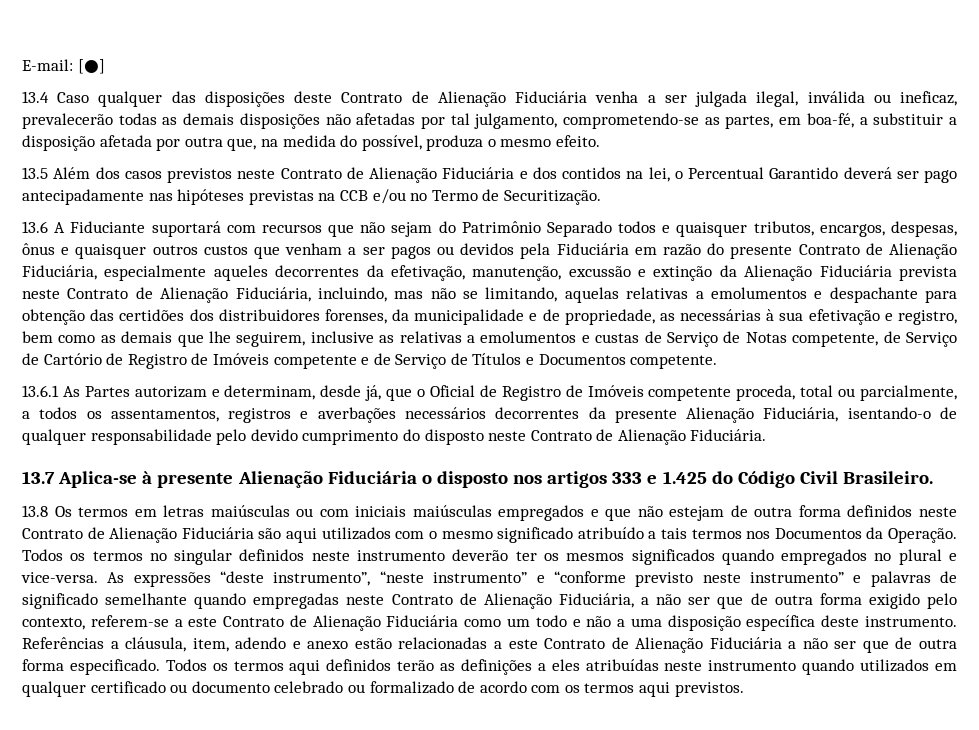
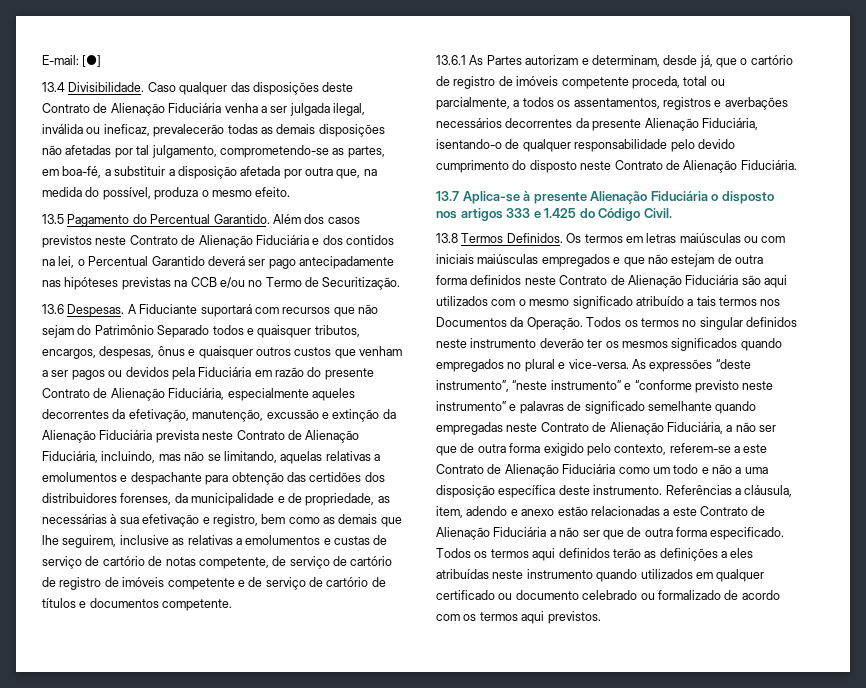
- 13.4 Caso qualquer das disposições deste Contrato de Alienação Fiduciária venha a ser julgada ilegal, inválida ou ineficaz, prevalecerão todas as demais disposições não afetadas por tal julgamento, comprometendo-se as partes, em boa-fé, a substituir a disposição afetada por outra que, na medida do possível, produza o mesmo efeito.
+ 13.4 Divisibilidade. Caso qualquer das disposições deste Contrato de Alienação Fiduciária venha a ser julgada ilegal, inválida ou ineficaz, prevalecerão todas as demais disposições não afetadas por tal julgamento, comprometendo-se as partes, em boa-fé, a substituir a disposição afetada por outra que, na medida do possível, produza o mesmo efeito.
- 13.5 Além dos casos previstos neste Contrato de Alienação Fiduciária e dos contidos na lei, o Percentual Garantido deverá ser pago antecipadamente nas hipóteses previstas na CCB e/ou no Termo de Securitização.
+ 13.5 Pagamento do Percentual Garantido. Além dos casos previstos neste Contrato de Alienação Fiduciária e dos contidos na lei, o Percentual Garantido deverá ser pago antecipadamente nas hipóteses previstas na CCB e/ou no Termo de Securitização.
- 13.6 A Fiduciante suportará com recursos que não sejam do Patrimônio Separado todos e quaisquer tributos, encargos, despesas, ônus e quaisquer outros custos que venham a ser pagos ou devidos pela Fiduciária em razão do presente Contrato de Alienação Fiduciária, especialmente aqueles decorrentes da efetivação, manutenção, excussão e extinção da Alienação Fiduciária prevista neste Contrato de Alienação Fiduciária, incluindo, mas não se limitando, aquelas relativas a emolumentos e despachante para obtenção das certidões dos distribuidores forenses, da municipalidade e de propriedade, as necessárias à sua efetivação e registro, bem como as demais que lhe seguirem, inclusive as relativas a emolumentos e custas de Serviço de Notas competente, de Serviço de Cartório de Registro de Imóveis competente e de Serviço de Títulos e Documentos competente.
+ 13.6 Despesas. A Fiduciante suportará com recursos que não sejam do Patrimônio Separado todos e quaisquer tributos, encargos, despesas, ônus e quaisquer outros custos que venham a ser pagos ou devidos pela Fiduciária em razão do presente Contrato de Alienação Fiduciária, especialmente aqueles decorrentes da efetivação, manutenção, excussão e extinção da Alienação Fiduciária prevista neste Contrato de Alienação Fiduciária, incluindo, mas não se limitando, aquelas relativas a emolumentos e despachante para obtenção das certidões dos distribuidores forenses, da municipalidade e de propriedade, as necessárias à sua efetivação e registro, bem como as demais que lhe seguirem, inclusive as relativas a emolumentos e custas de serviço de cartório de notas competente, de serviço de cartório de registro de imóveis competente e de serviço de cartório de títulos e documentos competente.
- 13.6.1 As Partes autorizam e determinam, desde já, que o Oficial de Registro de Imóveis competente proceda, total ou parcialmente, a todos os assentamentos, registros e averbações necessários decorrentes da presente Alienação Fiduciária, isentando-o de qualquer responsabilidade pelo devido cumprimento do disposto neste Contrato de Alienação Fiduciária.
+ 13.6.1 As Partes autorizam e determinam, desde já, que o cartório de registro de imóveis competente proceda, total ou parcialmente, a todos os assentamentos, registros e averbações necessários decorrentes da presente Alienação Fiduciária, isentando-o de qualquer responsabilidade pelo devido cumprimento do disposto neste Contrato de Alienação Fiduciária.
- 13.7 Aplica-se à presente Alienação Fiduciária o disposto nos artigos 333 e 1.425 do Código Civil Brasileiro.
+ 13.7 Aplica-se à presente Alienação Fiduciária o disposto nos artigos 333 e 1.425 do Código Civil.
- 13.8 Os termos em letras maiúsculas ou com iniciais maiúsculas empregados e que não estejam de outra forma definidos neste Contrato de Alienação Fiduciária são aqui utilizados com o mesmo significado atribuído a tais termos nos Documentos da Operação.
+ 13.8 Termos Definidos. Os termos em letras maiúsculas ou com iniciais maiúsculas empregados e que não estejam de outra forma definidos neste Contrato de Alienação Fiduciária são aqui utilizados com o mesmo significado atribuído a tais termos nos Documentos da Operação.

